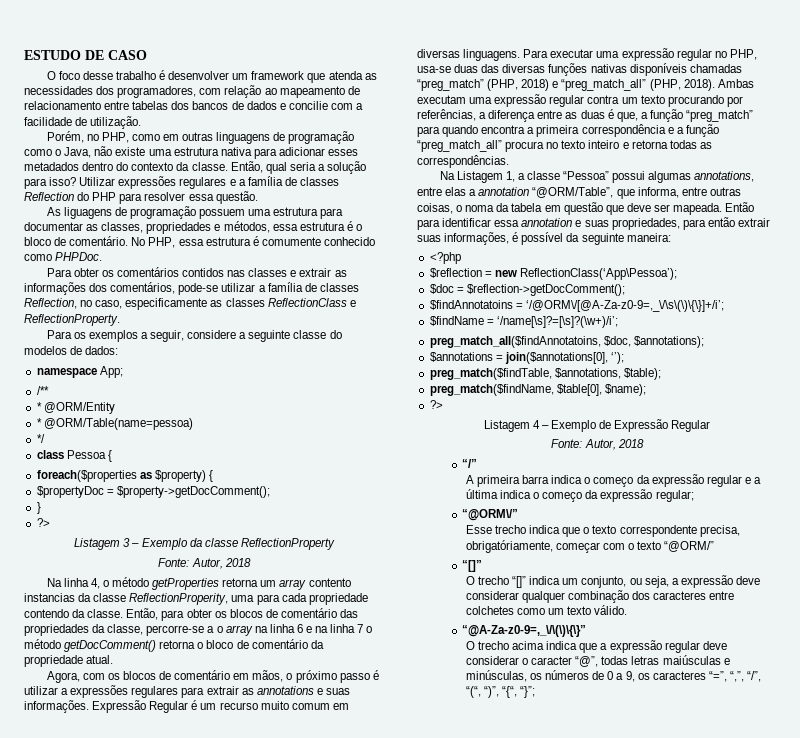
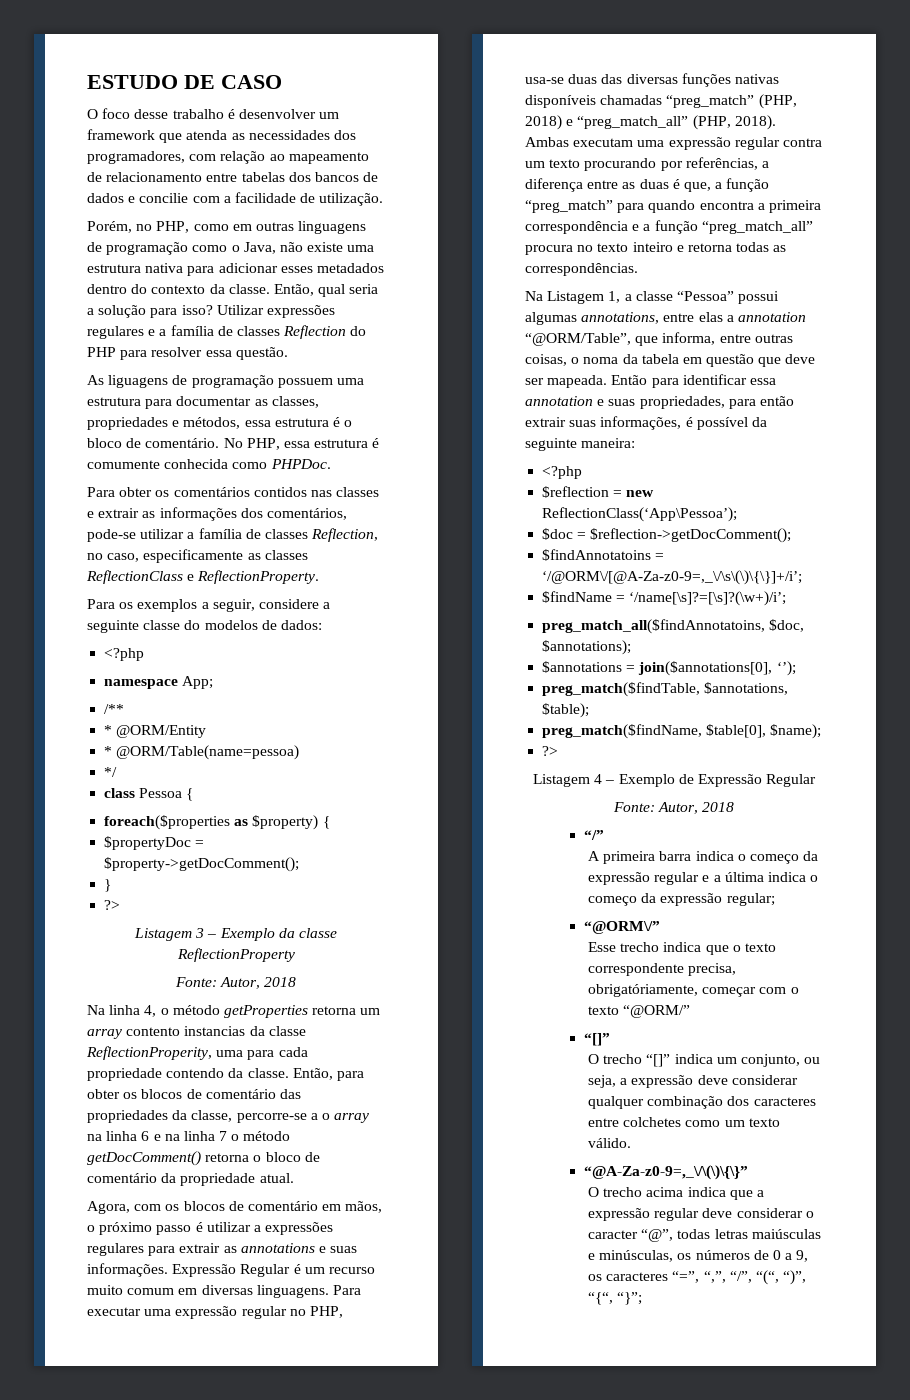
- No PHP, essa estrutura é comumente conhecido como PHPDoc.
+ No PHP, essa estrutura é comumente conhecida como PHPDoc.
  Para os exemplos a seguir, considere a seguinte classe do modelos de dados:
+ <?php

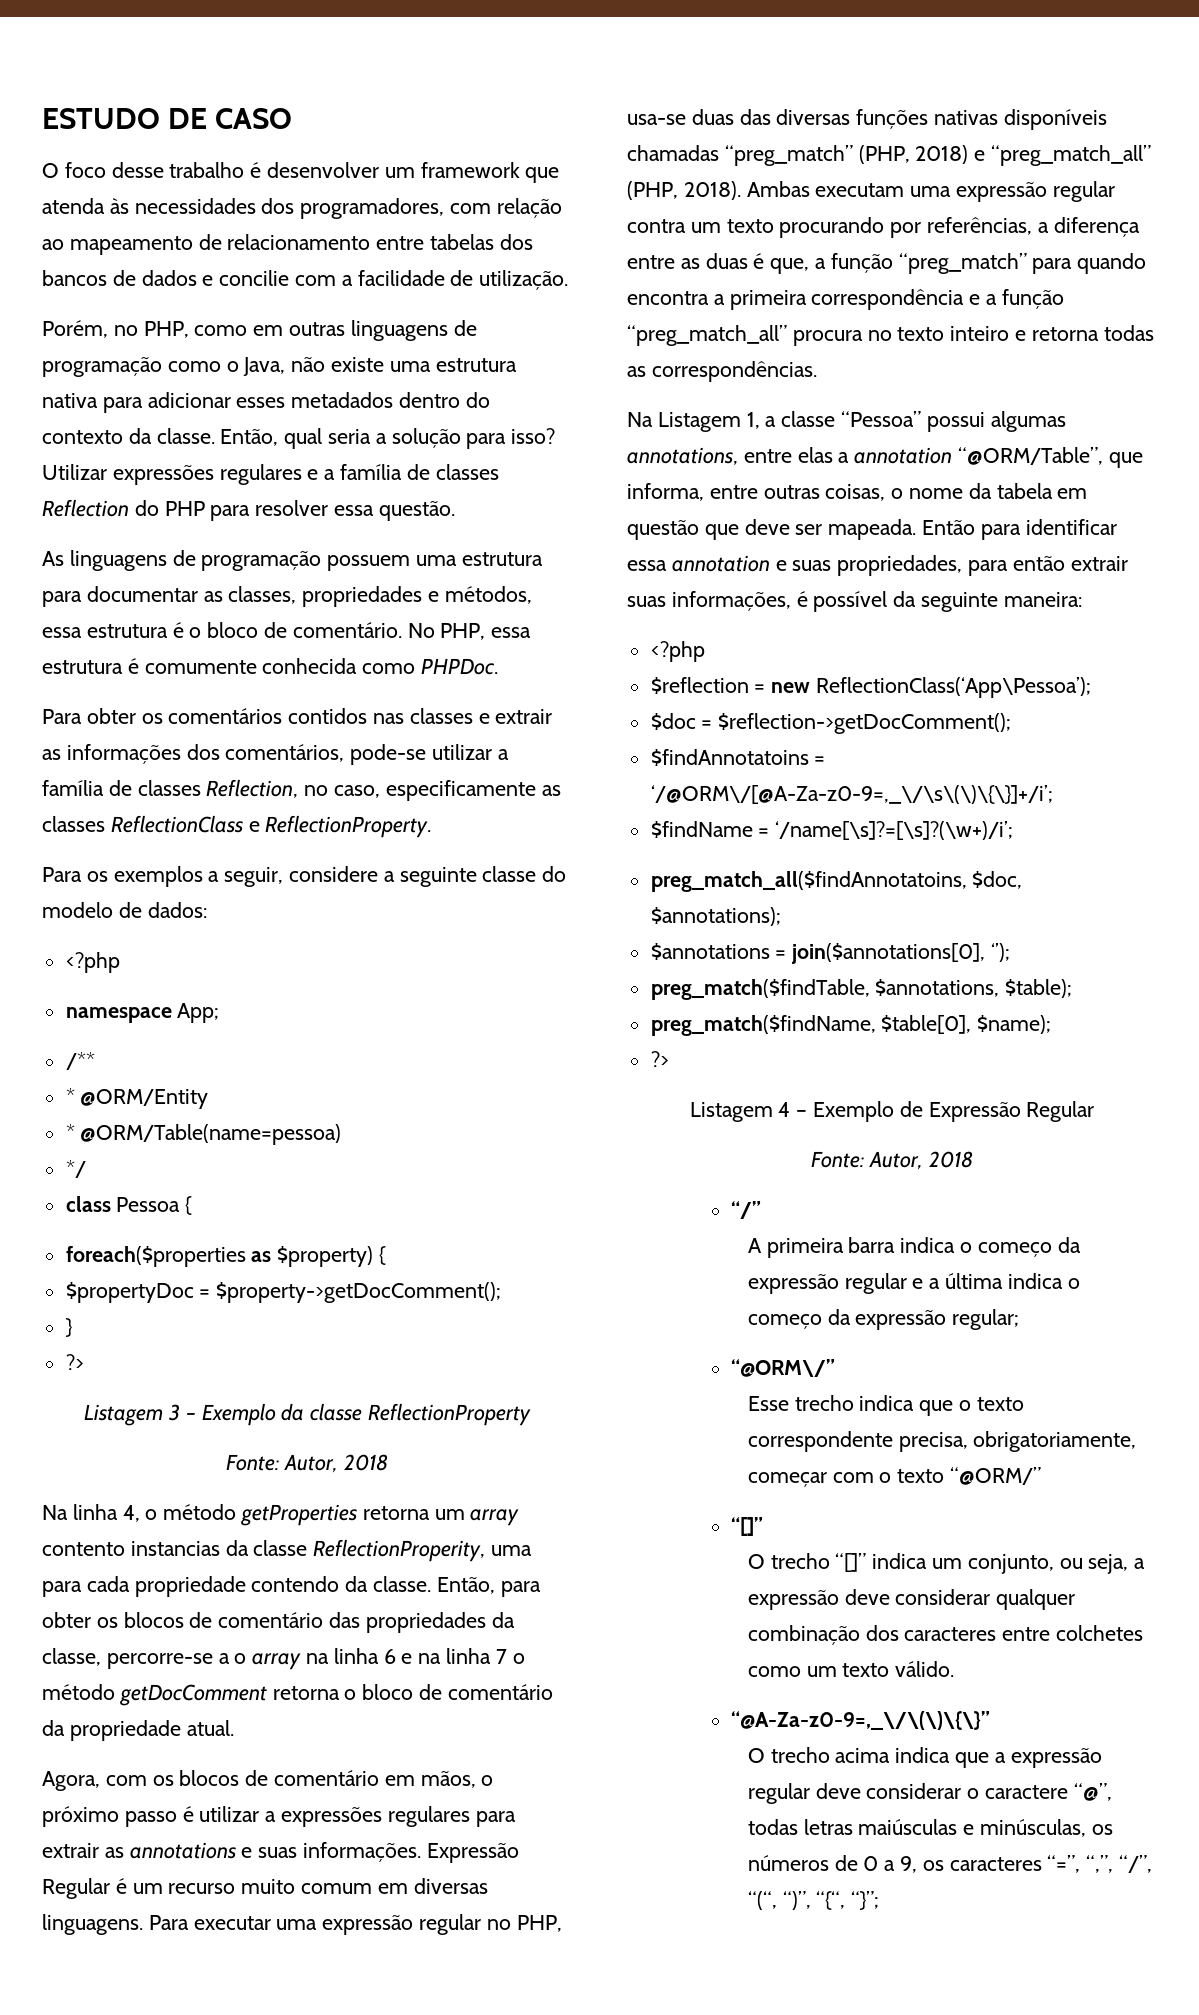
- O foco desse trabalho é desenvolver um framework que atenda as necessidades dos programadores, com relação ao mapeamento de relacionamento entre tabelas dos bancos de dados e concilie com a facilidade de utilização.
+ O foco desse trabalho é desenvolver um framework que atenda às necessidades dos programadores, com relação ao mapeamento de relacionamento entre tabelas dos bancos de dados e concilie com a facilidade de utilização.
- As liguagens de programação possuem uma estrutura para documentar as classes, propriedades e métodos, essa estrutura é o bloco de comentário.
+ As linguagens de programação possuem uma estrutura para documentar as classes, propriedades e métodos, essa estrutura é o bloco de comentário.
- Para os exemplos a seguir, considere a seguinte classe do modelos de dados:
+ Para os exemplos a seguir, considere a seguinte classe do modelo de dados:
- Então, para obter os blocos de comentário das propriedades da classe, percorre-se a o array na linha 6 e na linha 7 o método getDocComment() retorna o bloco de comentário da propriedade atual.
+ Então, para obter os blocos de comentário das propriedades da classe, percorre-se a o array na linha 6 e na linha 7 o método getDocComment retorna o bloco de comentário da propriedade atual.
- Na Listagem 1, a classe “Pessoa” possui algumas annotations, entre elas a annotation “@ORM/Table”, que informa, entre outras coisas, o noma da tabela em questão que deve ser mapeada.
+ Na Listagem 1, a classe “Pessoa” possui algumas annotations, entre elas a annotation “@ORM/Table”, que informa, entre outras coisas, o nome da tabela em questão que deve ser mapeada.
- Esse trecho indica que o texto correspondente precisa, obrigatóriamente, começar com o texto “@ORM/”
+ Esse trecho indica que o texto correspondente precisa, obrigatoriamente, começar com o texto “@ORM/”
- O trecho acima indica que a expressão regular deve considerar o caracter “@”, todas letras maiúsculas e minúsculas, os números de 0 a 9, os caracteres “=”, “,”, “/”, “(“, “)”, “{“, “}”;
+ O trecho acima indica que a expressão regular deve considerar o caractere “@”, todas letras maiúsculas e minúsculas, os números de 0 a 9, os caracteres “=”, “,”, “/”, “(“, “)”, “{“, “}”;

